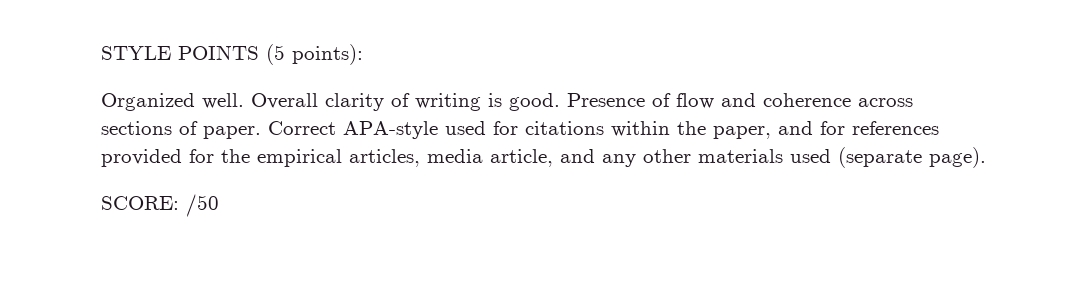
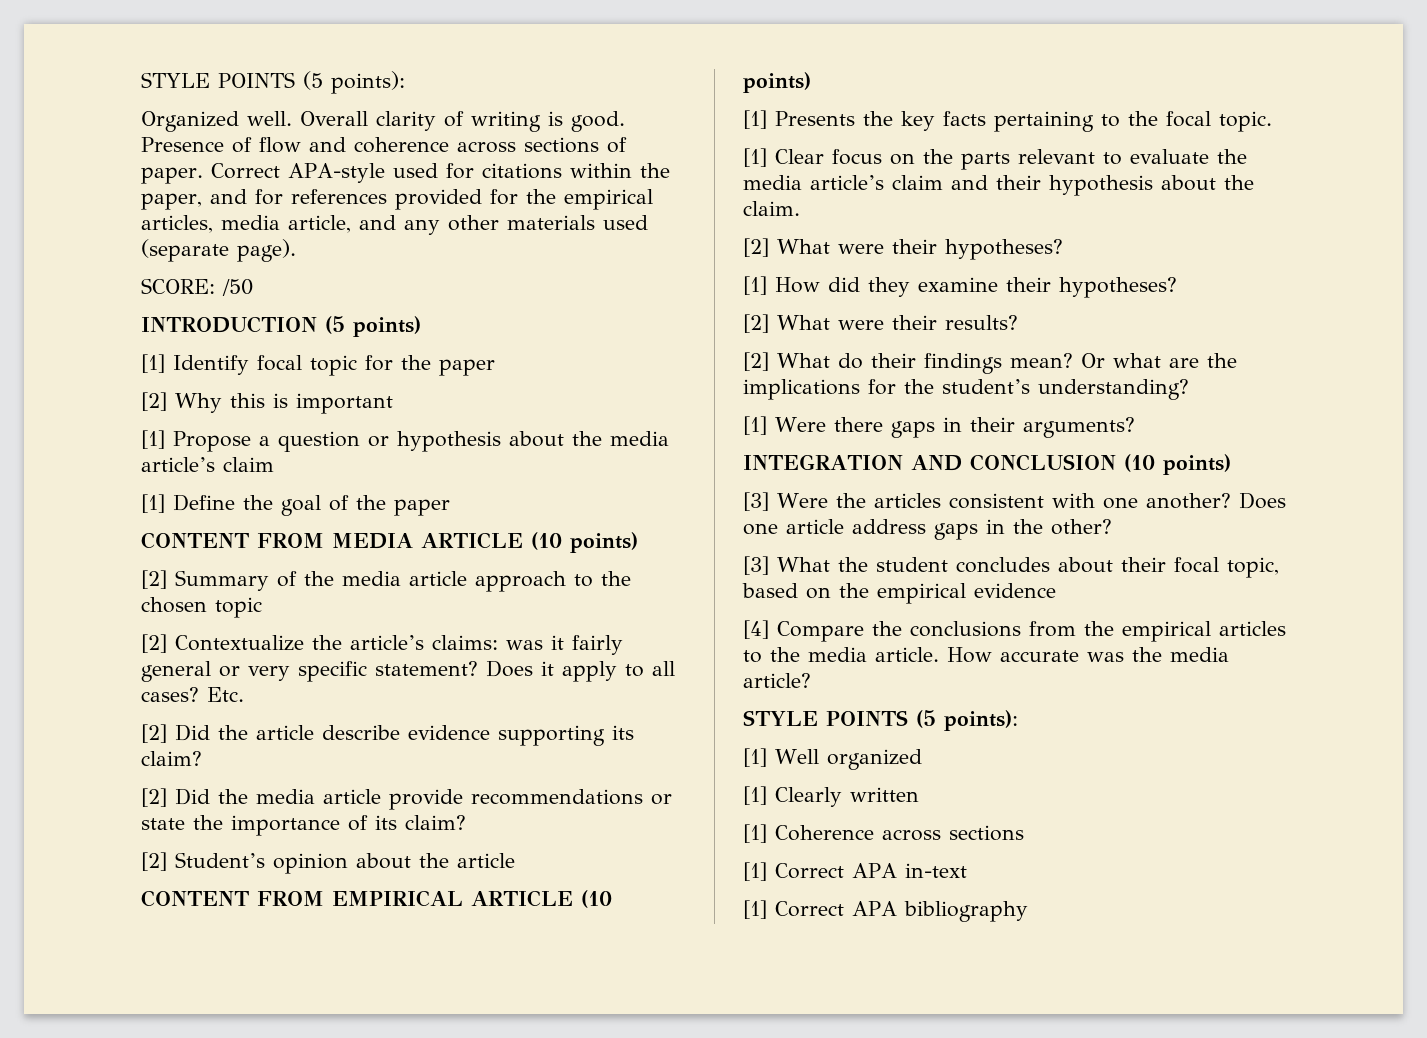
+ INTRODUCTION (5 points)
+ [1] Identify focal topic for the paper
+ [2] Why this is important
+ [1] Propose a question or hypothesis about the media article’s claim
+ [1] Define the goal of the paper
+ CONTENT FROM MEDIA ARTICLE (10 points)
+ [2] Summary of the media article approach to the chosen topic
+ [2] Contextualize the article’s claims: was it fairly general or very specific statement? Does it apply to all cases? Etc.
+ [2] Did the article describe evidence supporting its claim?
+ [2] Did the media article provide recommendations or state the importance of its claim?
+ [2] Student’s opinion about the article
+ CONTENT FROM EMPIRICAL ARTICLE (10 points)
+ [1] Presents the key facts pertaining to the focal topic.
+ [1] Clear focus on the parts relevant to evaluate the media article’s claim and their hypothesis about the claim.
+ [2] What were their hypotheses?
+ [1] How did they examine their hypotheses?
+ [2] What were their results?
+ [2] What do their findings mean? Or what are the implications for the student’s understanding?
+ [1] Were there gaps in their arguments?
+ INTEGRATION AND CONCLUSION (10 points)
+ [3] Were the articles consistent with one another? Does one article address gaps in the other?
+ [3] What the student concludes about their focal topic, based on the empirical evidence
+ [4] Compare the conclusions from the empirical articles to the media article. How accurate was the media article?
+ STYLE POINTS (5 points):
+ [1] Well organized
+ [1] Clearly written
+ [1] Coherence across sections
+ [1] Correct APA in-text
+ [1] Correct APA bibliography

